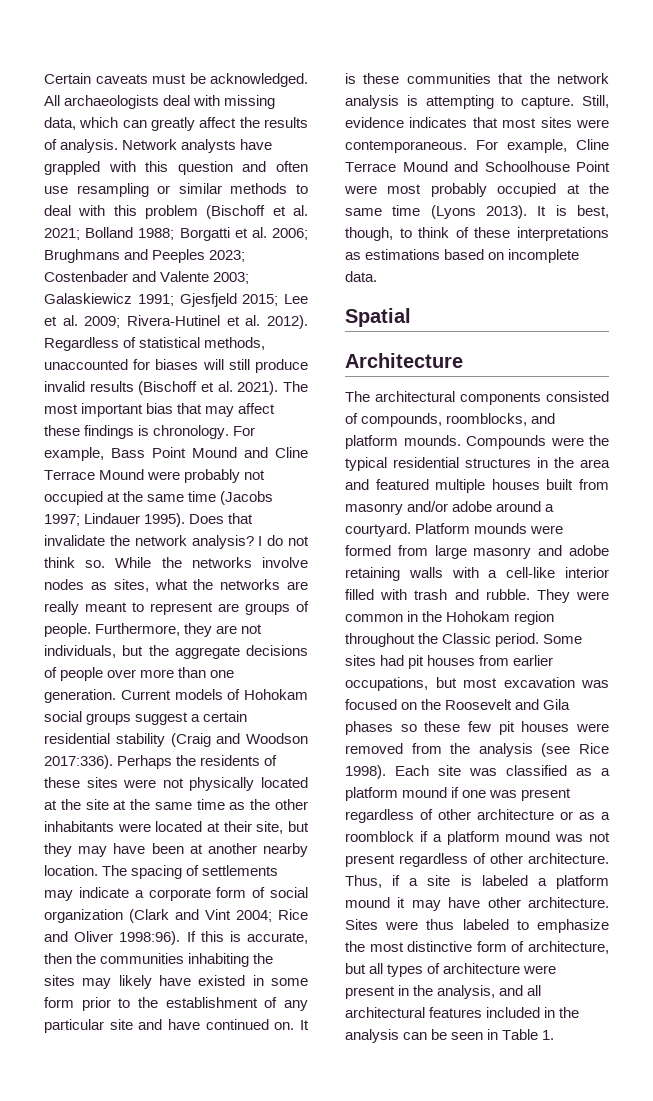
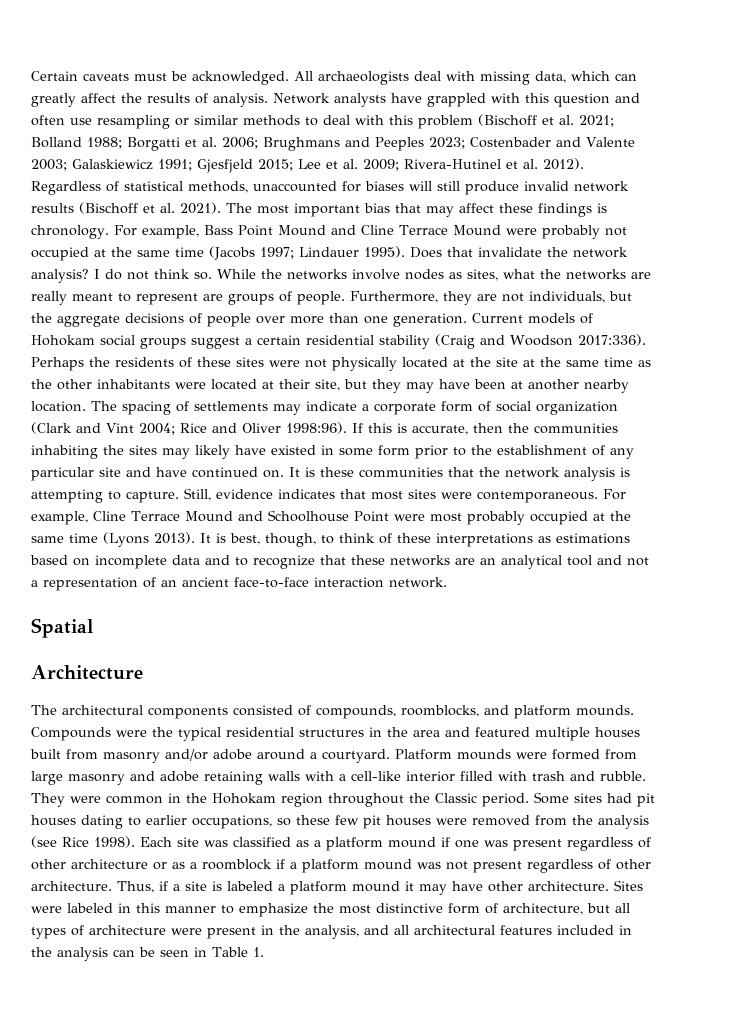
- Regardless of statistical methods, unaccounted for biases will still produce invalid results (Bischoff et al. 2021).
+ Regardless of statistical methods, unaccounted for biases will still produce invalid network results (Bischoff et al. 2021).
- It is best, though, to think of these interpretations as estimations based on incomplete data.
+ It is best, though, to think of these interpretations as estimations based on incomplete data and to recognize that these networks are an analytical tool and not a representation of an ancient face-to-face interaction network.
- Some sites had pit houses from earlier occupations, but most excavation was focused on the Roosevelt and Gila phases so these few pit houses were removed from the analysis (see Rice 1998).
+ Some sites had pit houses dating to earlier occupations, so these few pit houses were removed from the analysis (see Rice 1998).
- Sites were thus labeled to emphasize the most distinctive form of architecture, but all types of architecture were present in the analysis, and all architectural features included in the analysis can be seen in Table 1.
+ Sites were labeled in this manner to emphasize the most distinctive form of architecture, but all types of architecture were present in the analysis, and all architectural features included in the analysis can be seen in Table 1.

